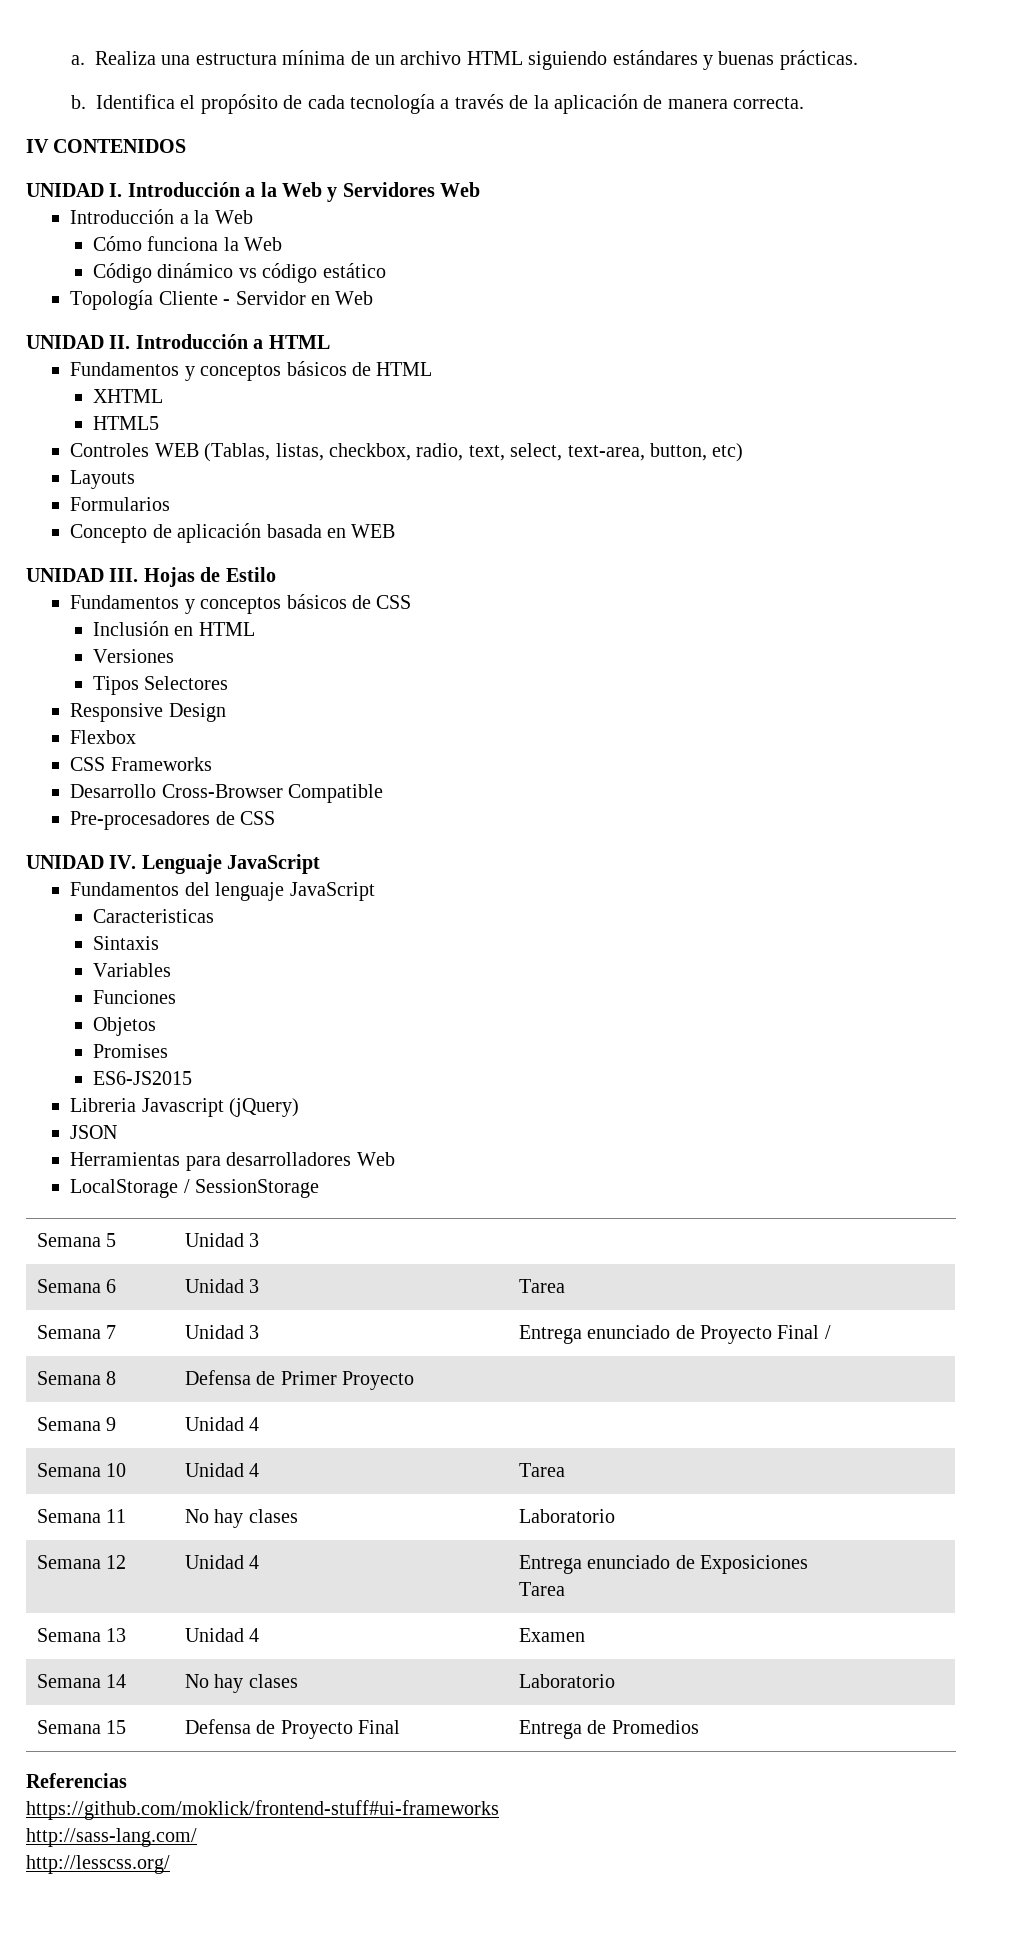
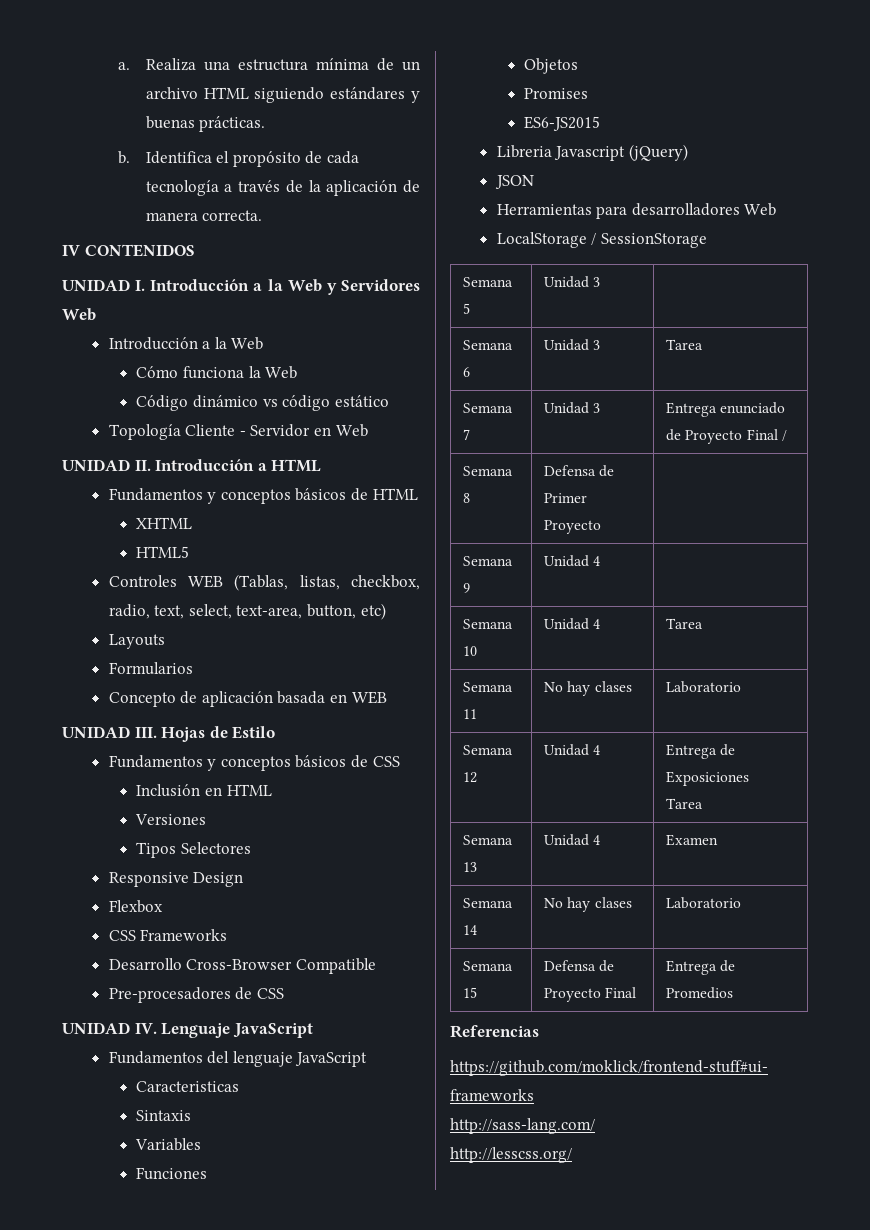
- Semana 12 | Unidad 4 | Entrega enunciado de Exposiciones
+ Semana 12 | Unidad 4 | Entrega de Exposiciones

